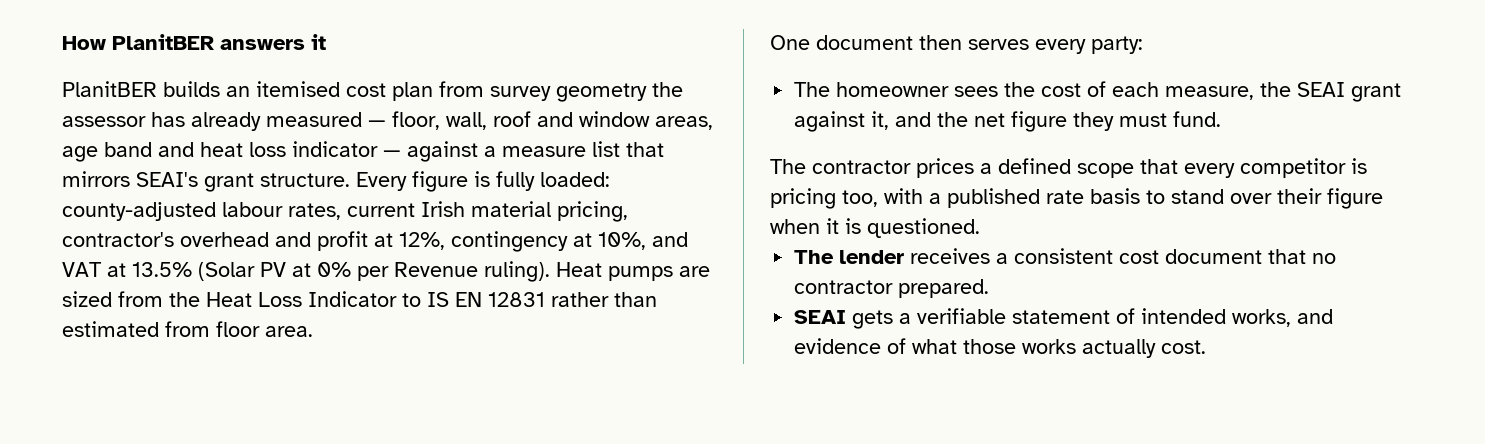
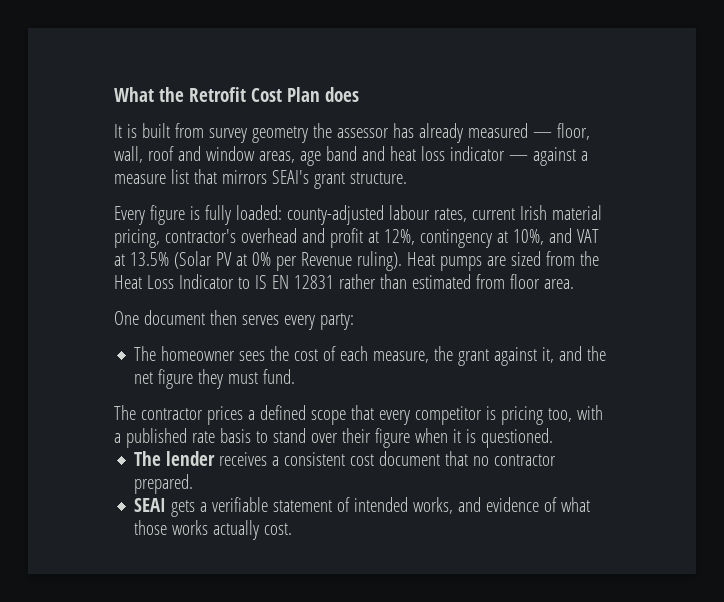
- How PlanitBER answers it
- PlanitBER builds an itemised cost plan from survey geometry the assessor has already measured — floor, wall, roof and window areas, age band and heat loss indicator — against a measure list that mirrors SEAI's grant structure. Every figure is fully loaded:
+ What the Retrofit Cost Plan does
+ It is built from survey geometry the assessor has already measured — floor, wall, roof and window areas, age band and heat loss indicator — against a measure list that mirrors SEAI's grant structure.
+ Every figure is fully loaded:
- The homeowner sees the cost of each measure, the SEAI grant against it, and the net figure they must fund.
+ The homeowner sees the cost of each measure, the grant against it, and the net figure they must fund.

